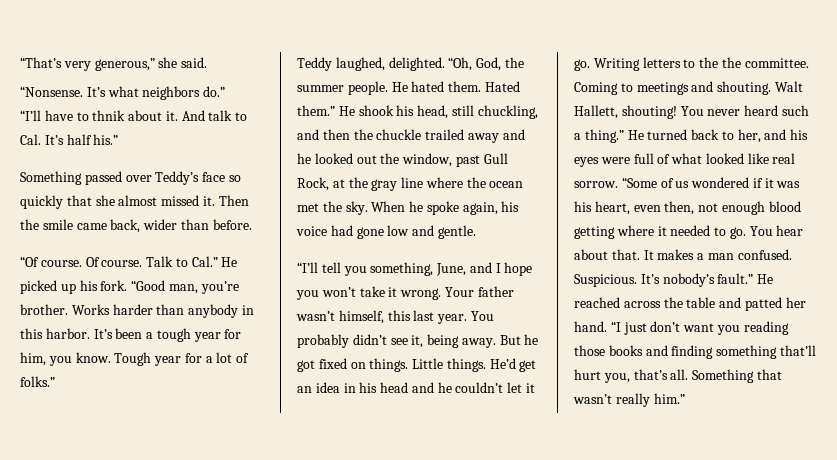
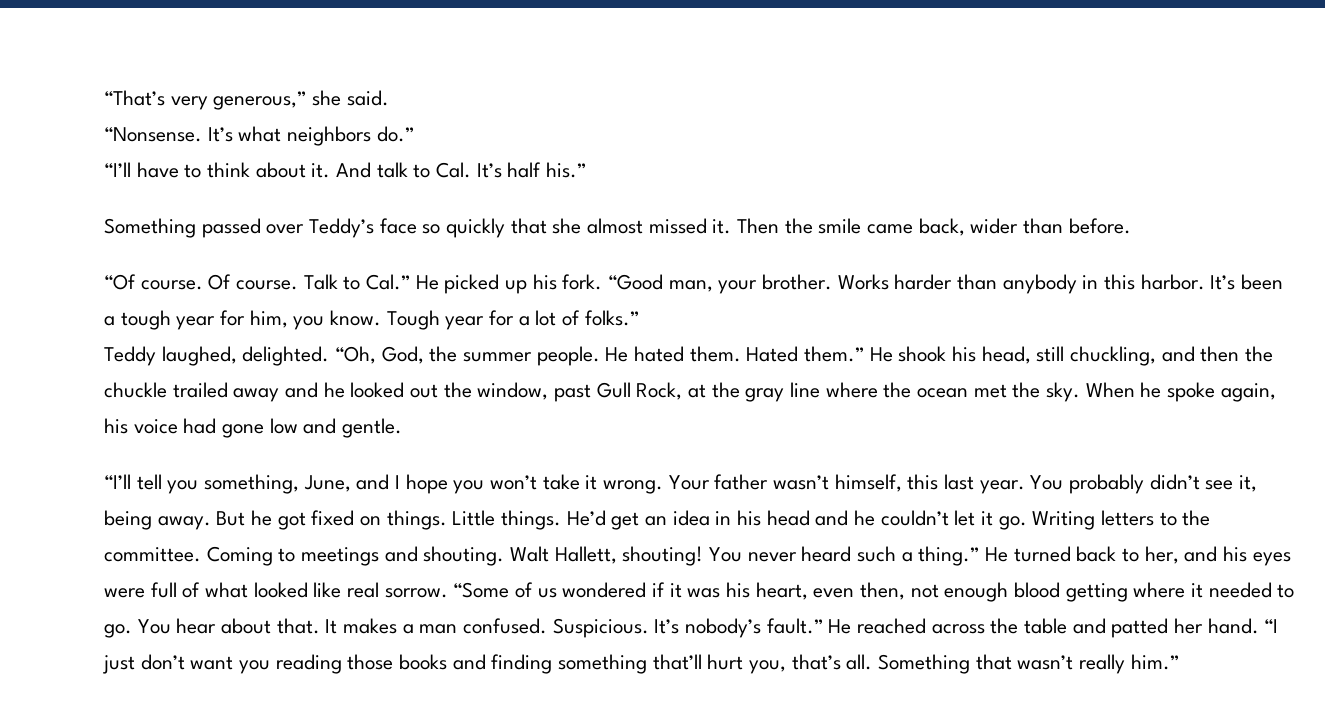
- “I’ll have to thnik about it.
+ “I’ll have to think about it.
- “Good man, you’re brother.
+ “Good man, your brother.
- Writing letters to the the committee.
+ Writing letters to the committee.

